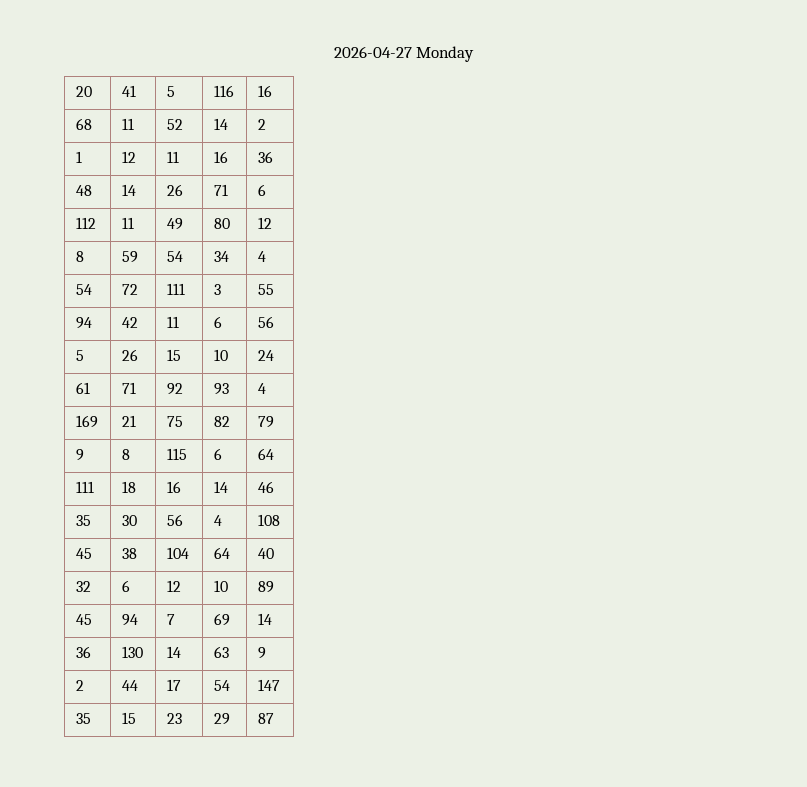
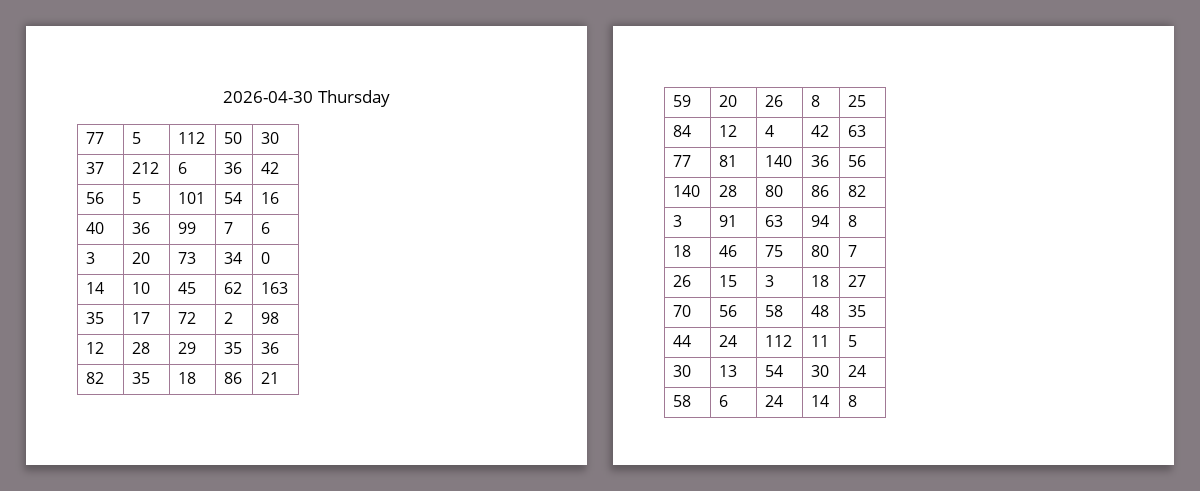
- 2026-04-27 Monday
- 20 | 41 | 5 | 116 | 16
- 68 | 11 | 52 | 14 | 2
- 1 | 12 | 11 | 16 | 36
- 48 | 14 | 26 | 71 | 6
- 112 | 11 | 49 | 80 | 12
- 8 | 59 | 54 | 34 | 4
- 54 | 72 | 111 | 3 | 55
- 94 | 42 | 11 | 6 | 56
- 5 | 26 | 15 | 10 | 24
- 61 | 71 | 92 | 93 | 4
- 169 | 21 | 75 | 82 | 79
- 9 | 8 | 115 | 6 | 64
- 111 | 18 | 16 | 14 | 46
- 35 | 30 | 56 | 4 | 108
- 45 | 38 | 104 | 64 | 40
- 32 | 6 | 12 | 10 | 89
- 45 | 94 | 7 | 69 | 14
- 36 | 130 | 14 | 63 | 9
- 2 | 44 | 17 | 54 | 147
- 35 | 15 | 23 | 29 | 87
+ 2026-04-30 Thursday
+ 77 | 5 | 112 | 50 | 30
+ 37 | 212 | 6 | 36 | 42
+ 56 | 5 | 101 | 54 | 16
+ 40 | 36 | 99 | 7 | 6
+ 3 | 20 | 73 | 34 | 0
+ 14 | 10 | 45 | 62 | 163
+ 35 | 17 | 72 | 2 | 98
+ 12 | 28 | 29 | 35 | 36
+ 82 | 35 | 18 | 86 | 21
+ 59 | 20 | 26 | 8 | 25
+ 84 | 12 | 4 | 42 | 63
+ 77 | 81 | 140 | 36 | 56
+ 140 | 28 | 80 | 86 | 82
+ 3 | 91 | 63 | 94 | 8
+ 18 | 46 | 75 | 80 | 7
+ 26 | 15 | 3 | 18 | 27
+ 70 | 56 | 58 | 48 | 35
+ 44 | 24 | 112 | 11 | 5
+ 30 | 13 | 54 | 30 | 24
+ 58 | 6 | 24 | 14 | 8

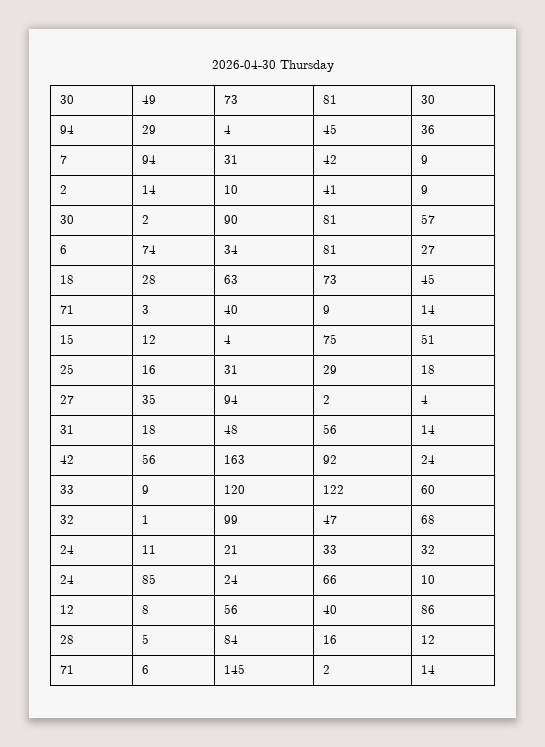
- 77 | 5 | 112 | 50 | 30
- 37 | 212 | 6 | 36 | 42
- 56 | 5 | 101 | 54 | 16
- 40 | 36 | 99 | 7 | 6
- 3 | 20 | 73 | 34 | 0
- 14 | 10 | 45 | 62 | 163
- 35 | 17 | 72 | 2 | 98
- 12 | 28 | 29 | 35 | 36
- 82 | 35 | 18 | 86 | 21
- 59 | 20 | 26 | 8 | 25
- 84 | 12 | 4 | 42 | 63
- 77 | 81 | 140 | 36 | 56
- 140 | 28 | 80 | 86 | 82
- 3 | 91 | 63 | 94 | 8
- 18 | 46 | 75 | 80 | 7
- 26 | 15 | 3 | 18 | 27
- 70 | 56 | 58 | 48 | 35
- 44 | 24 | 112 | 11 | 5
- 30 | 13 | 54 | 30 | 24
- 58 | 6 | 24 | 14 | 8
+ 30 | 49 | 73 | 81 | 30
+ 94 | 29 | 4 | 45 | 36
+ 7 | 94 | 31 | 42 | 9
+ 2 | 14 | 10 | 41 | 9
+ 30 | 2 | 90 | 81 | 57
+ 6 | 74 | 34 | 81 | 27
+ 18 | 28 | 63 | 73 | 45
+ 71 | 3 | 40 | 9 | 14
+ 15 | 12 | 4 | 75 | 51
+ 25 | 16 | 31 | 29 | 18
+ 27 | 35 | 94 | 2 | 4
+ 31 | 18 | 48 | 56 | 14
+ 42 | 56 | 163 | 92 | 24
+ 33 | 9 | 120 | 122 | 60
+ 32 | 1 | 99 | 47 | 68
+ 24 | 11 | 21 | 33 | 32
+ 24 | 85 | 24 | 66 | 10
+ 12 | 8 | 56 | 40 | 86
+ 28 | 5 | 84 | 16 | 12
+ 71 | 6 | 145 | 2 | 14

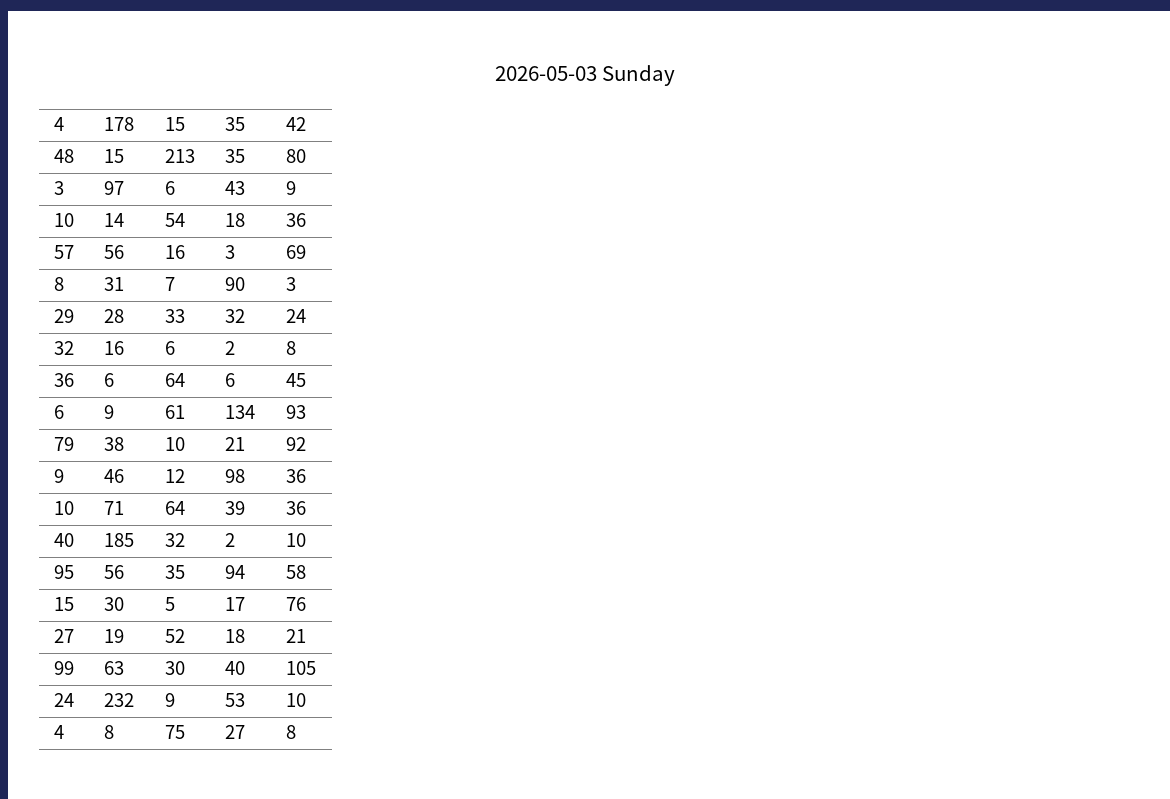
- 2026-04-30 Thursday
- 30 | 49 | 73 | 81 | 30
- 94 | 29 | 4 | 45 | 36
- 7 | 94 | 31 | 42 | 9
- 2 | 14 | 10 | 41 | 9
- 30 | 2 | 90 | 81 | 57
- 6 | 74 | 34 | 81 | 27
- 18 | 28 | 63 | 73 | 45
- 71 | 3 | 40 | 9 | 14
- 15 | 12 | 4 | 75 | 51
- 25 | 16 | 31 | 29 | 18
- 27 | 35 | 94 | 2 | 4
- 31 | 18 | 48 | 56 | 14
- 42 | 56 | 163 | 92 | 24
- 33 | 9 | 120 | 122 | 60
- 32 | 1 | 99 | 47 | 68
- 24 | 11 | 21 | 33 | 32
- 24 | 85 | 24 | 66 | 10
- 12 | 8 | 56 | 40 | 86
- 28 | 5 | 84 | 16 | 12
- 71 | 6 | 145 | 2 | 14
+ 2026-05-03 Sunday
+ 4 | 178 | 15 | 35 | 42
+ 48 | 15 | 213 | 35 | 80
+ 3 | 97 | 6 | 43 | 9
+ 10 | 14 | 54 | 18 | 36
+ 57 | 56 | 16 | 3 | 69
+ 8 | 31 | 7 | 90 | 3
+ 29 | 28 | 33 | 32 | 24
+ 32 | 16 | 6 | 2 | 8
+ 36 | 6 | 64 | 6 | 45
+ 6 | 9 | 61 | 134 | 93
+ 79 | 38 | 10 | 21 | 92
+ 9 | 46 | 12 | 98 | 36
+ 10 | 71 | 64 | 39 | 36
+ 40 | 185 | 32 | 2 | 10
+ 95 | 56 | 35 | 94 | 58
+ 15 | 30 | 5 | 17 | 76
+ 27 | 19 | 52 | 18 | 21
+ 99 | 63 | 30 | 40 | 105
+ 24 | 232 | 9 | 53 | 10
+ 4 | 8 | 75 | 27 | 8

